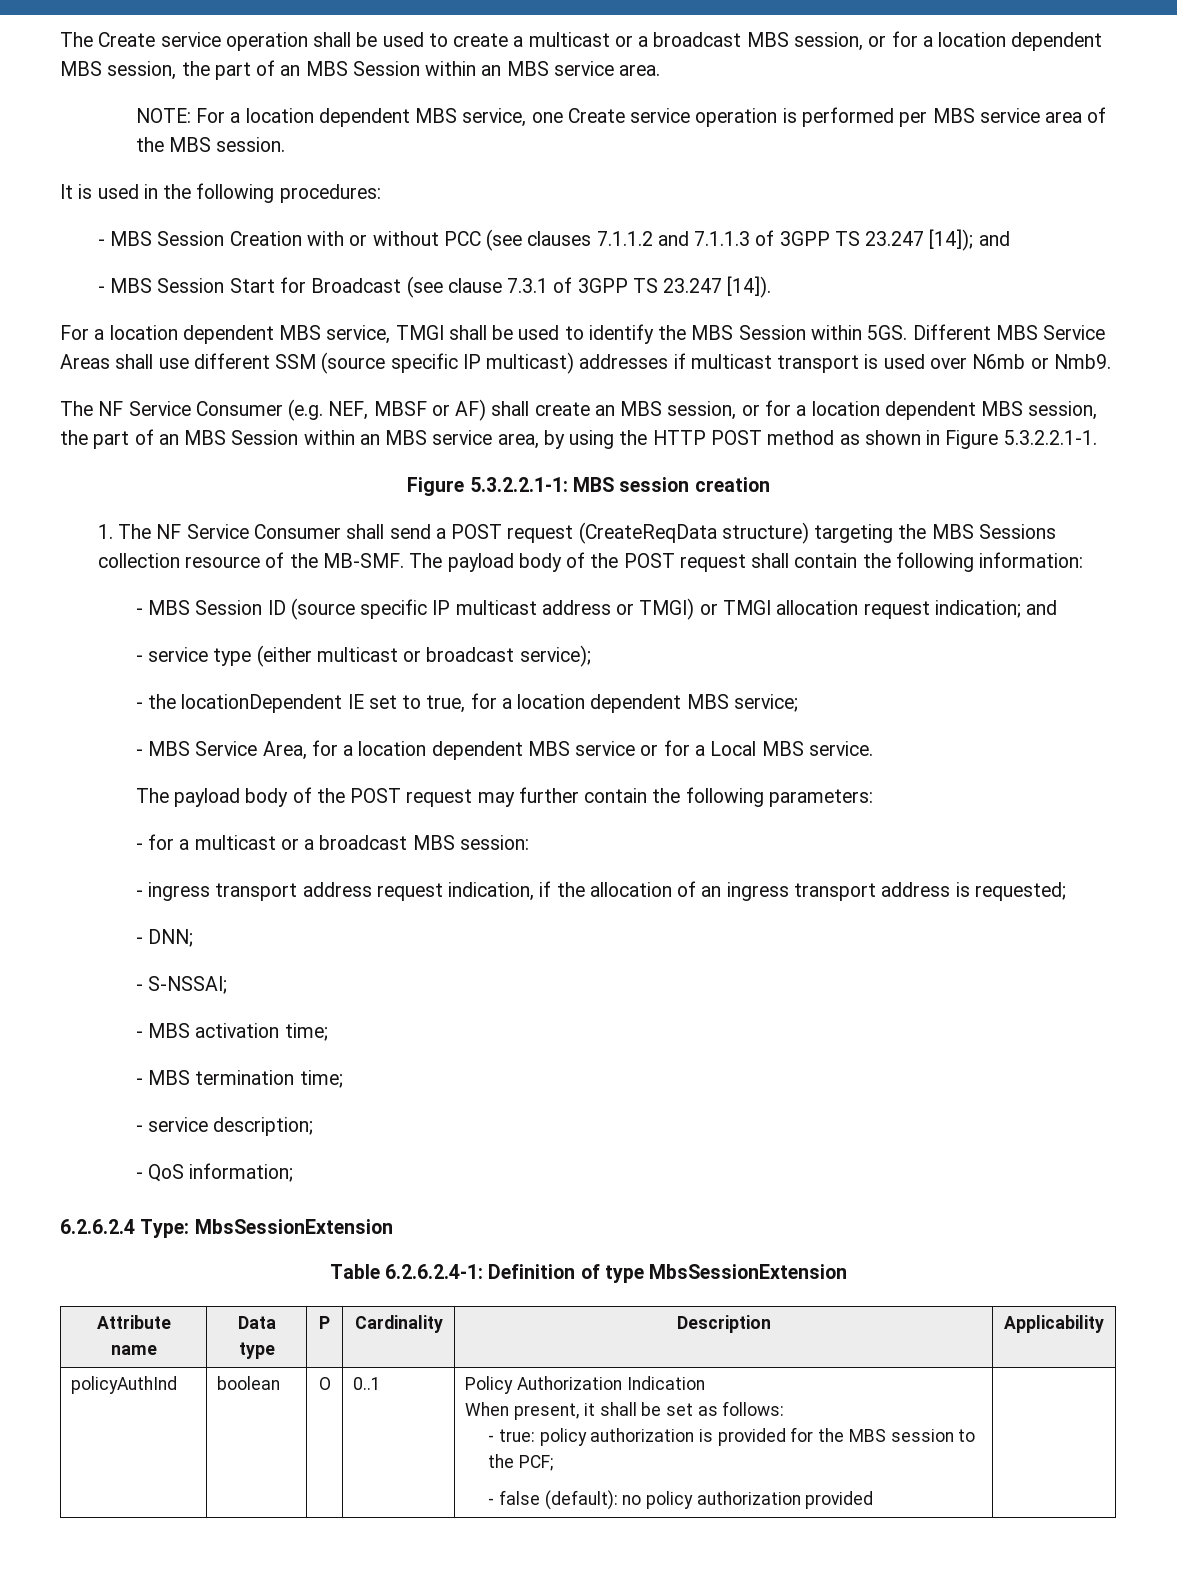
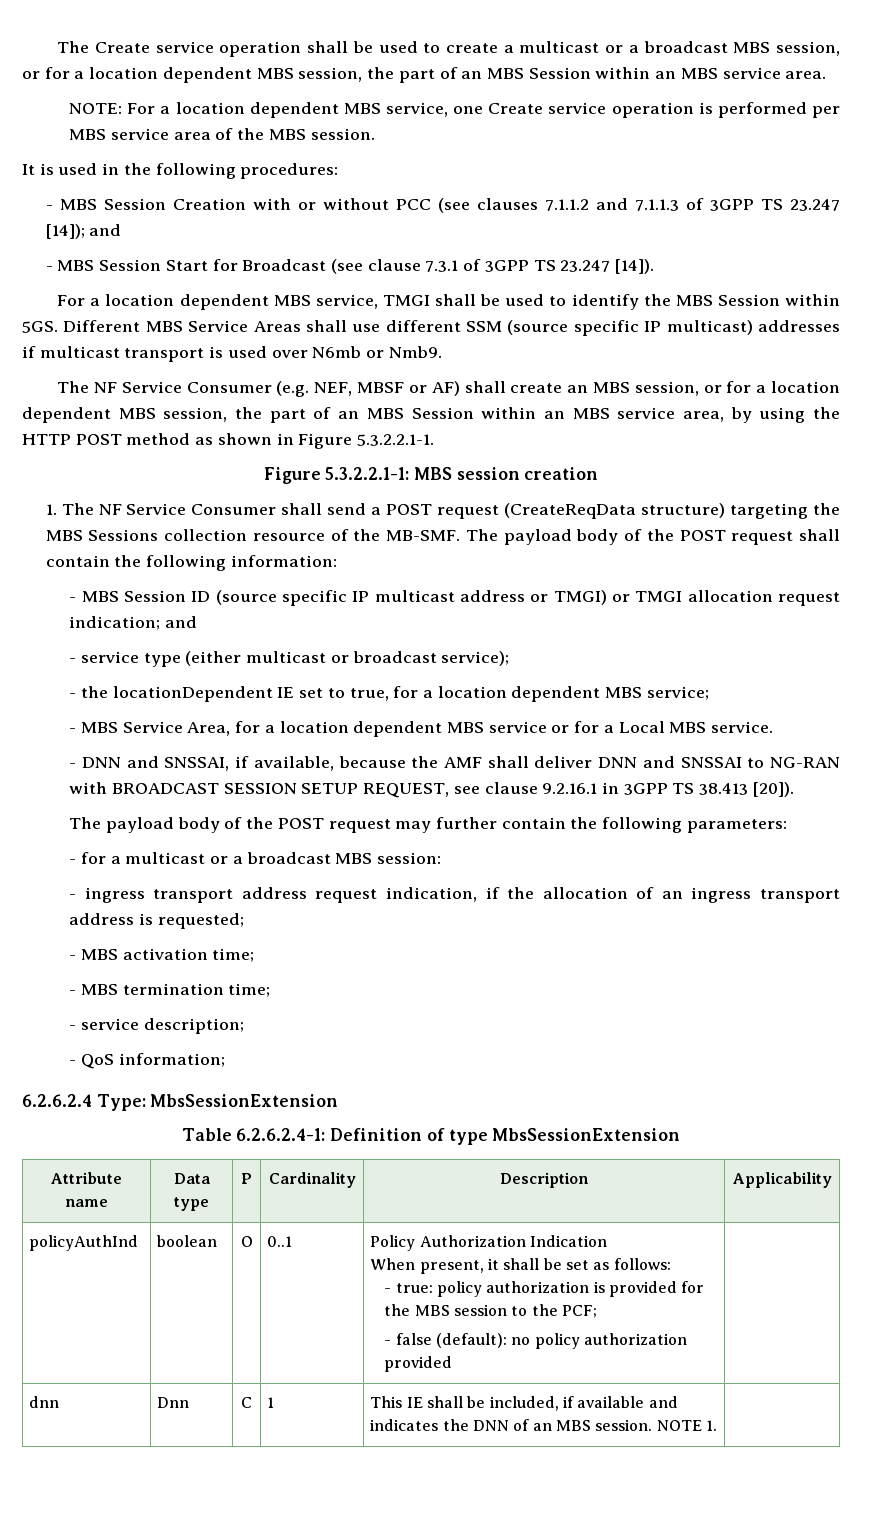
+ - DNN and SNSSAI, if available, because the AMF shall deliver DNN and SNSSAI to NG-RAN with BROADCAST SESSION SETUP REQUEST, see clause 9.2.16.1 in 3GPP TS 38.413 [20]).
- - DNN;
- - S-NSSAI;
+ dnn | Dnn | C | 1 | This IE shall be included, if available and indicates the DNN of an MBS session. NOTE 1. |

